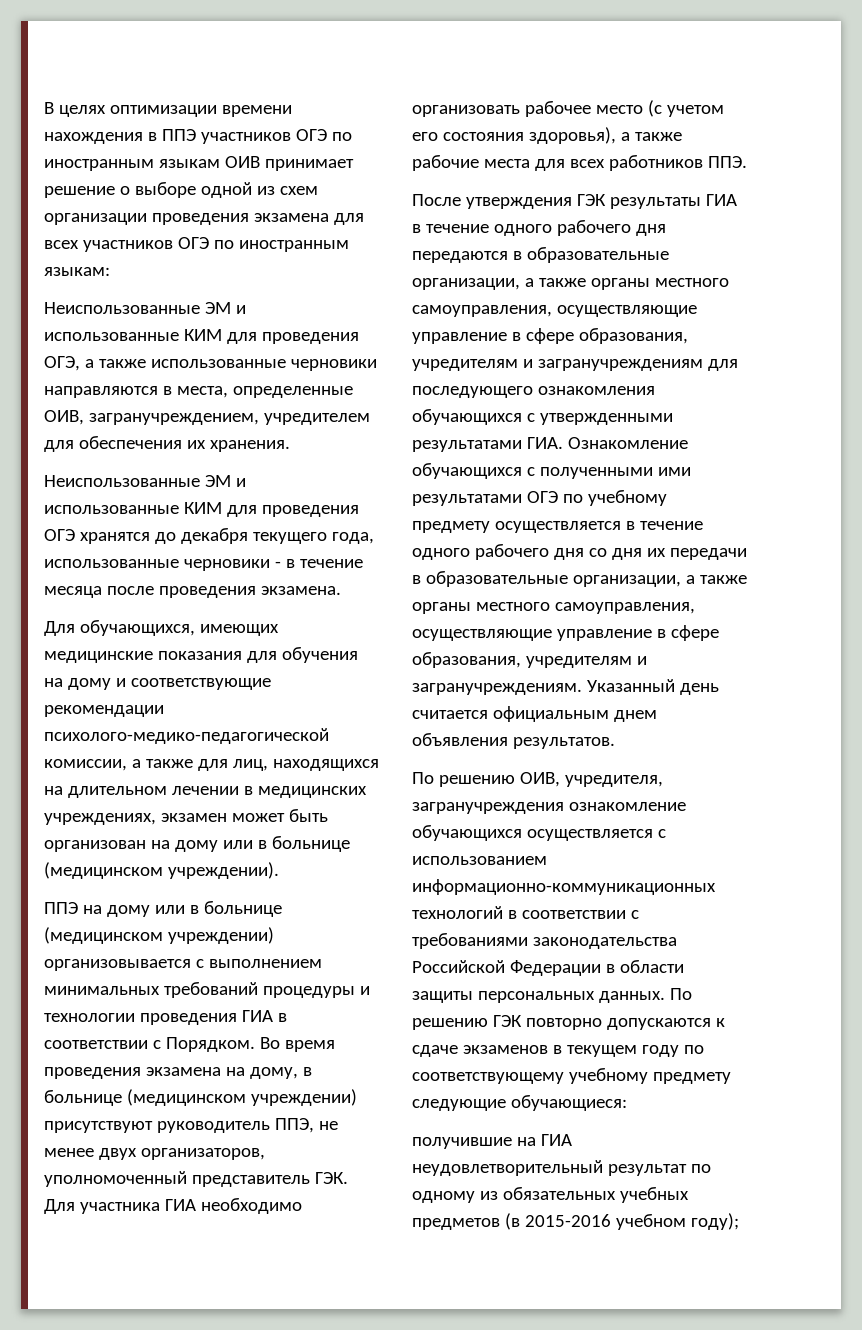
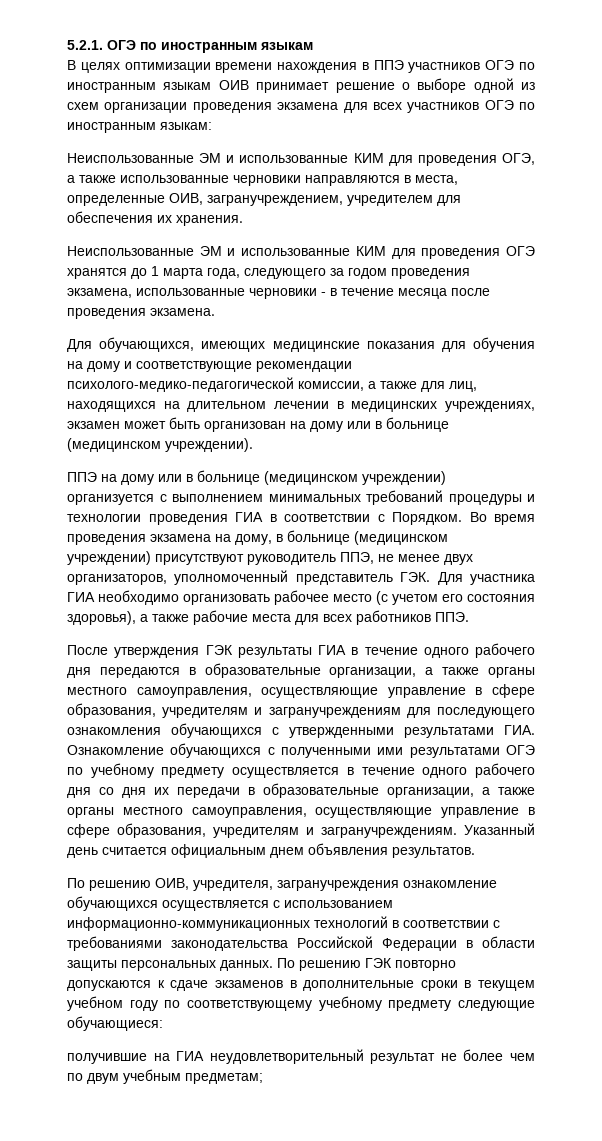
+ 5.2.1. ОГЭ по иностранным языкам
- Неиспользованные ЭМ и использованные КИМ для проведения ОГЭ хранятся до декабря текущего года, использованные черновики - в течение месяца после проведения экзамена.
+ Неиспользованные ЭМ и использованные КИМ для проведения ОГЭ хранятся до 1 марта года, следующего за годом проведения экзамена, использованные черновики - в течение месяца после проведения экзамена.
- ППЭ на дому или в больнице (медицинском учреждении) организовывается с выполнением минимальных требований процедуры и технологии проведения ГИА в соответствии с Порядком.
+ ППЭ на дому или в больнице (медицинском учреждении) организуется с выполнением минимальных требований процедуры и технологии проведения ГИА в соответствии с Порядком.
- По решению ГЭК повторно допускаются к сдаче экзаменов в текущем году по соответствующему учебному предмету следующие обучающиеся:
+ По решению ГЭК повторно допускаются к сдаче экзаменов в дополнительные сроки в текущем учебном году по соответствующему учебному предмету следующие обучающиеся:
- получившие на ГИА неудовлетворительный результат по одному из обязательных учебных предметов (в 2015-2016 учебном году);
+ получившие на ГИА неудовлетворительный результат не более чем по двум учебным предметам;

